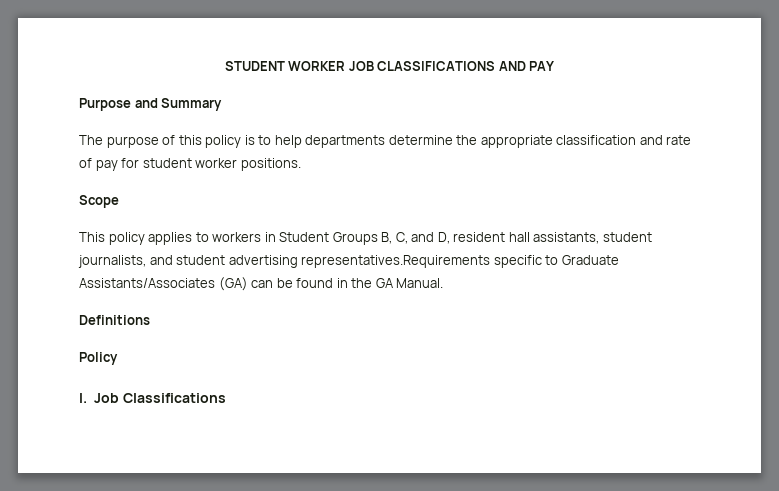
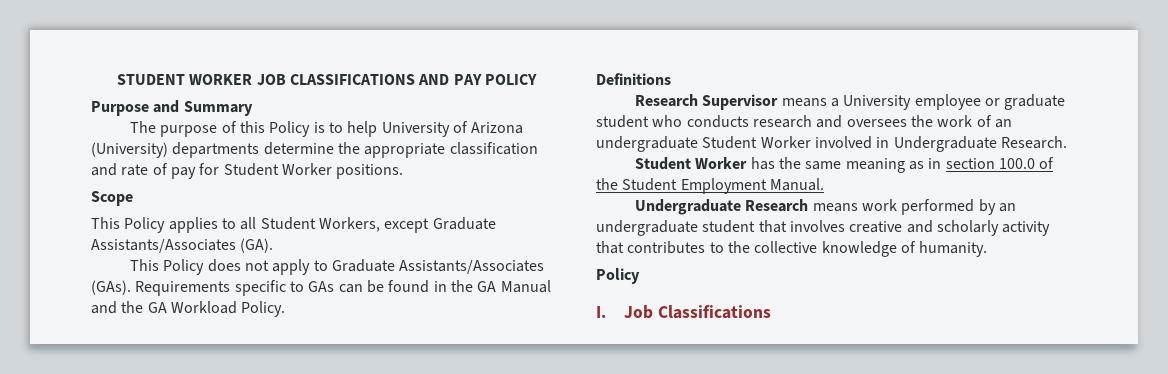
- STUDENT WORKER JOB CLASSIFICATIONS AND PAY
+ STUDENT WORKER JOB CLASSIFICATIONS AND PAY POLICY
- The purpose of this policy is to help departments determine the appropriate classification and rate of pay for student worker positions.
+ The purpose of this Policy is to help University of Arizona (University) departments determine the appropriate classification and rate of pay for Student Worker positions.
- This policy applies to workers in Student Groups B, C, and D, resident hall assistants, student journalists, and student advertising representatives.Requirements specific to Graduate Assistants/Associates (GA) can be found in the GA Manual.
+ This Policy applies to all Student Workers, except Graduate Assistants/Associates (GA).
+ This Policy does not apply to Graduate Assistants/Associates (GAs). Requirements specific to GAs can be found in the GA Manual and the GA Workload Policy.
  Definitions
+ Research Supervisor means a University employee or graduate student who conducts research and oversees the work of an undergraduate Student Worker involved in Undergraduate Research.
+ Student Worker has the same meaning as in section 100.0 of the Student Employment Manual.
+ Undergraduate Research means work performed by an undergraduate student that involves creative and scholarly activity that contributes to the collective knowledge of humanity.

